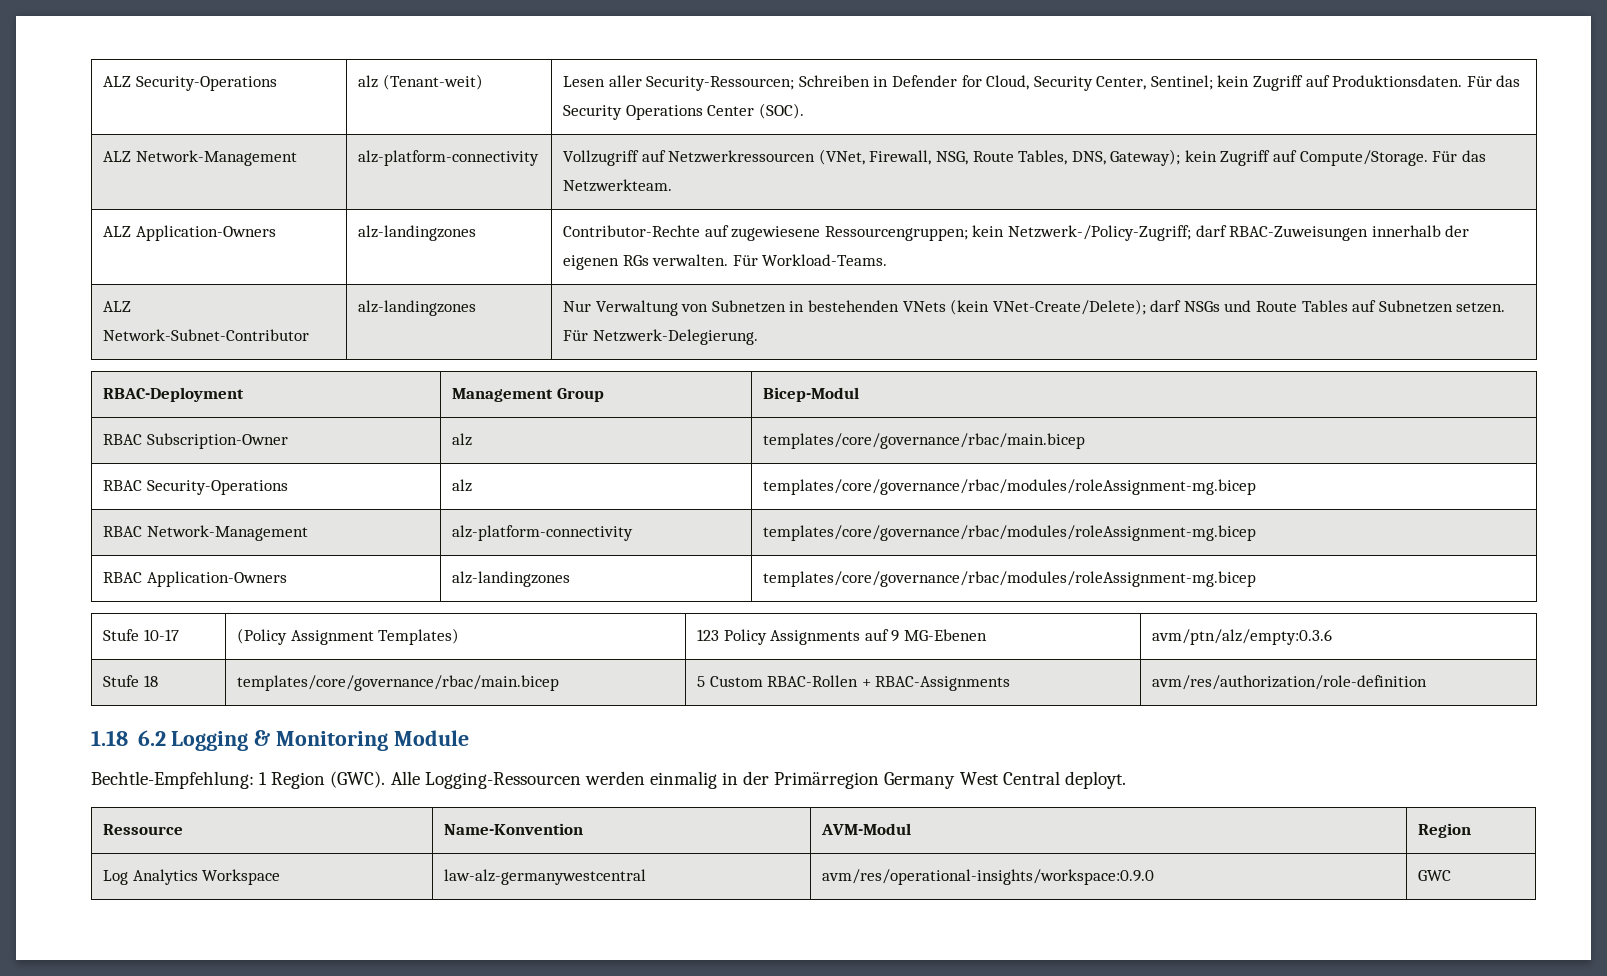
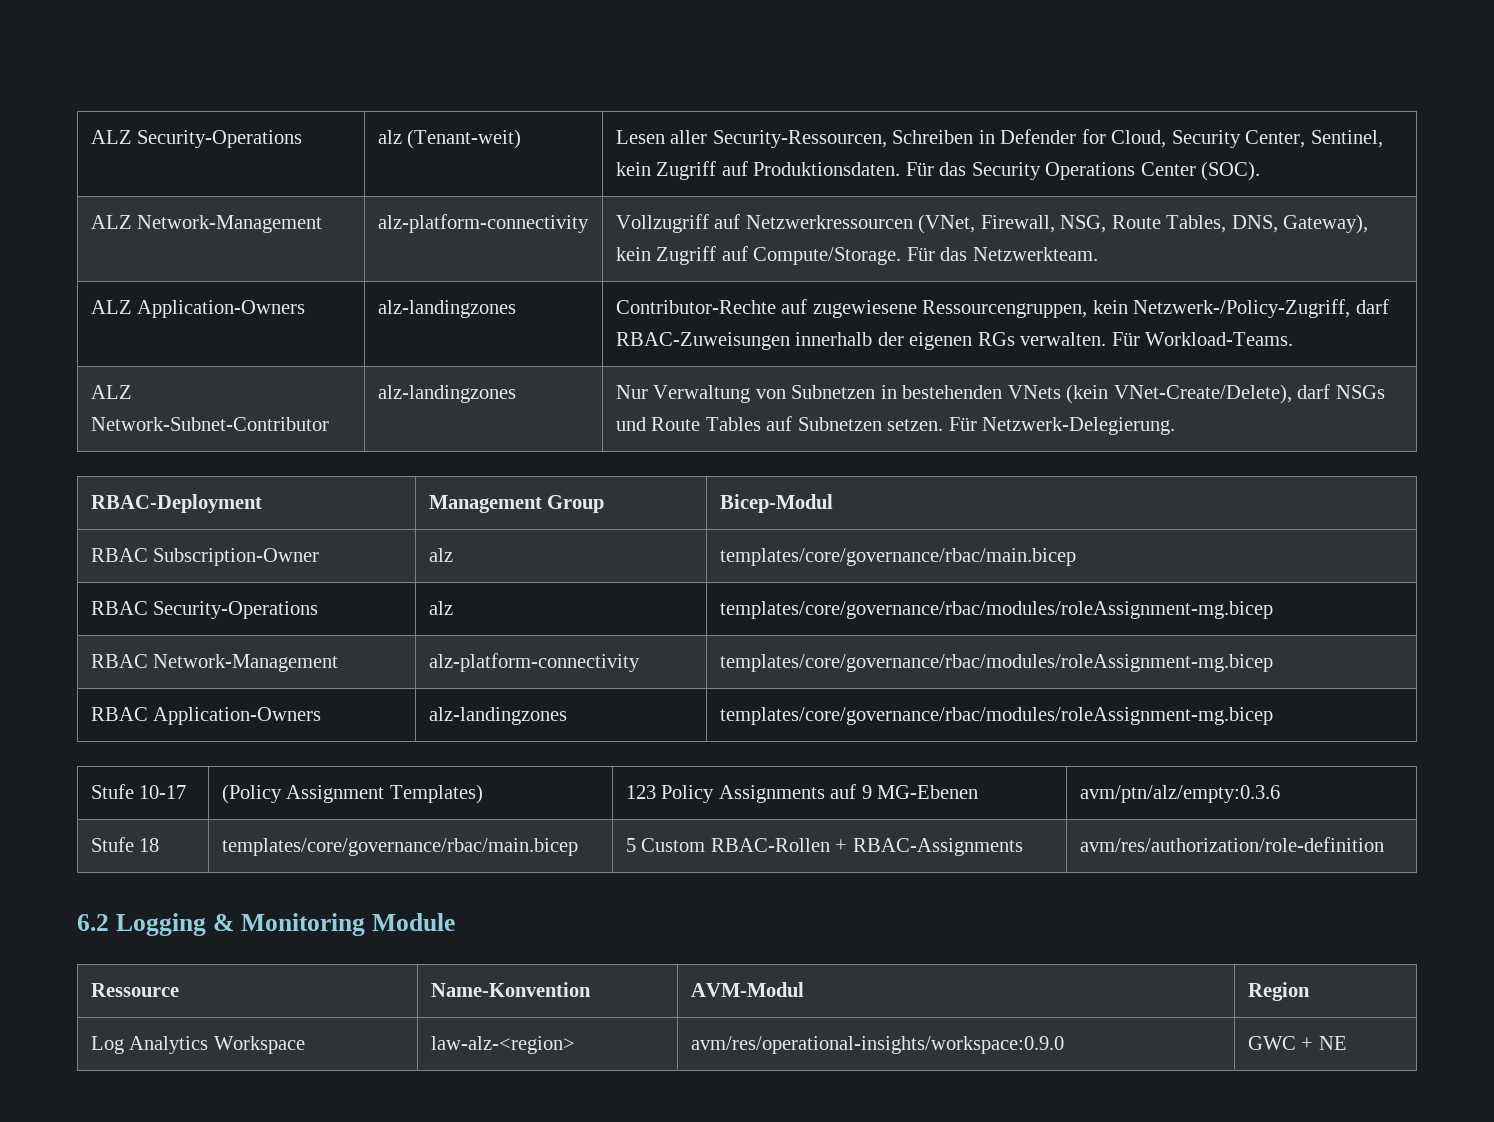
- ALZ Security-Operations | alz (Tenant-weit) | Lesen aller Security-Ressourcen; Schreiben in Defender for Cloud, Security Center, Sentinel; kein Zugriff auf Produktionsdaten. Für das Security Operations Center (SOC).
+ ALZ Security-Operations | alz (Tenant-weit) | Lesen aller Security-Ressourcen, Schreiben in Defender for Cloud, Security Center, Sentinel, kein Zugriff auf Produktionsdaten. Für das Security Operations Center (SOC).
- ALZ Network-Management | alz-platform-connectivity | Vollzugriff auf Netzwerkressourcen (VNet, Firewall, NSG, Route Tables, DNS, Gateway); kein Zugriff auf Compute/Storage. Für das Netzwerkteam.
+ ALZ Network-Management | alz-platform-connectivity | Vollzugriff auf Netzwerkressourcen (VNet, Firewall, NSG, Route Tables, DNS, Gateway), kein Zugriff auf Compute/Storage. Für das Netzwerkteam.
- ALZ Application-Owners | alz-landingzones | Contributor-Rechte auf zugewiesene Ressourcengruppen; kein Netzwerk-/Policy-Zugriff; darf RBAC-Zuweisungen innerhalb der eigenen RGs verwalten. Für Workload-Teams.
+ ALZ Application-Owners | alz-landingzones | Contributor-Rechte auf zugewiesene Ressourcengruppen, kein Netzwerk-/Policy-Zugriff, darf RBAC-Zuweisungen innerhalb der eigenen RGs verwalten. Für Workload-Teams.
- ALZ Network-Subnet-Contributor | alz-landingzones | Nur Verwaltung von Subnetzen in bestehenden VNets (kein VNet-Create/Delete); darf NSGs und Route Tables auf Subnetzen setzen. Für Netzwerk-Delegierung.
+ ALZ Network-Subnet-Contributor | alz-landingzones | Nur Verwaltung von Subnetzen in bestehenden VNets (kein VNet-Create/Delete), darf NSGs und Route Tables auf Subnetzen setzen. Für Netzwerk-Delegierung.
- 1.18 6.2 Logging & Monitoring Module
+ 6.2 Logging & Monitoring Module
- Bechtle-Empfehlung: 1 Region (GWC). Alle Logging-Ressourcen werden einmalig in der Primärregion Germany West Central deployt.
- Log Analytics Workspace | law-alz-germanywestcentral | avm/res/operational-insights/workspace:0.9.0 | GWC
+ Log Analytics Workspace | law-alz-<region> | avm/res/operational-insights/workspace:0.9.0 | GWC + NE

